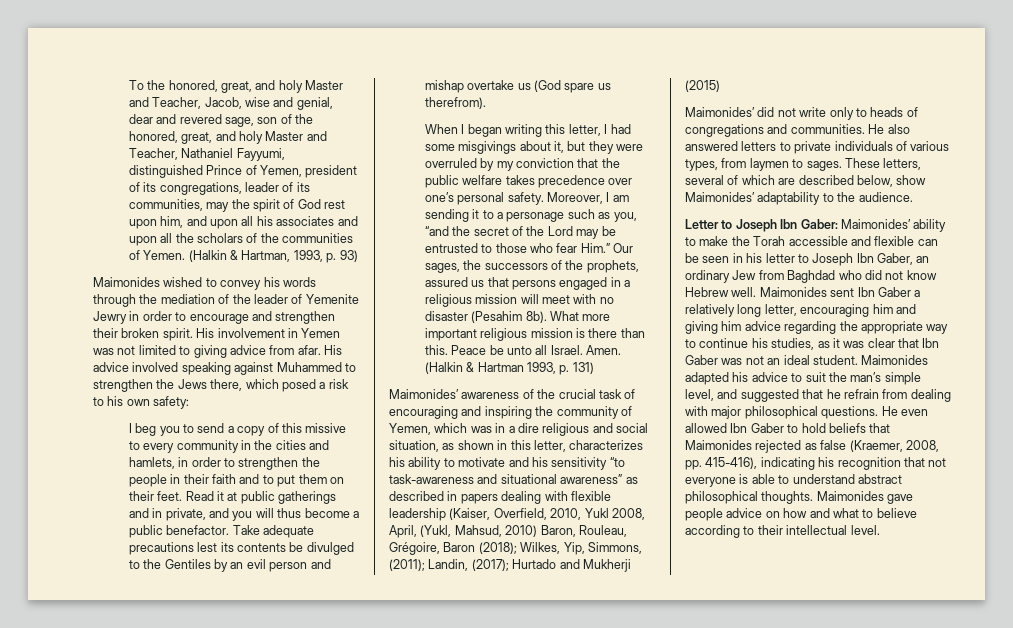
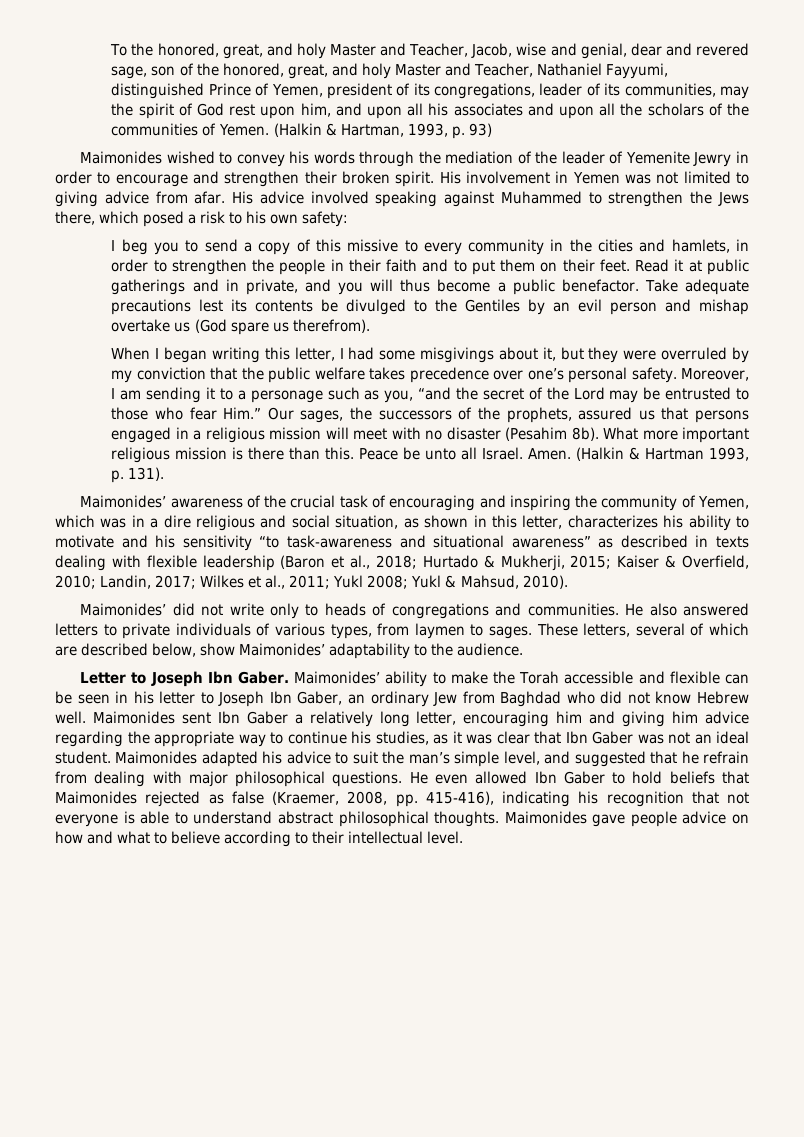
- (Halkin & Hartman 1993, p. 131)
+ (Halkin & Hartman 1993, p. 131).
- Maimonides’ awareness of the crucial task of encouraging and inspiring the community of Yemen, which was in a dire religious and social situation, as shown in this letter, characterizes his ability to motivate and his sensitivity “to task-awareness and situational awareness” as described in papers dealing with flexible leadership (Kaiser, Overfield, 2010, Yukl 2008, April, (Yukl, Mahsud, 2010) Baron, Rouleau, Grégoire, Baron (2018); Wilkes, Yip, Simmons, (2011); Landin, (2017); Hurtado and Mukherji (2015)
+ Maimonides’ awareness of the crucial task of encouraging and inspiring the community of Yemen, which was in a dire religious and social situation, as shown in this letter, characterizes his ability to motivate and his sensitivity “to task-awareness and situational awareness” as described in texts dealing with flexible leadership (Baron et al., 2018; Hurtado & Mukherji, 2015; Kaiser & Overfield, 2010; Landin, 2017; Wilkes et al., 2011; Yukl 2008; Yukl & Mahsud, 2010).
- Letter to Joseph Ibn Gaber: Maimonides’ ability to make the Torah accessible and flexible can be seen in his letter to Joseph Ibn Gaber, an ordinary Jew from Baghdad who did not know Hebrew well.
+ Letter to Joseph Ibn Gaber. Maimonides’ ability to make the Torah accessible and flexible can be seen in his letter to Joseph Ibn Gaber, an ordinary Jew from Baghdad who did not know Hebrew well.

